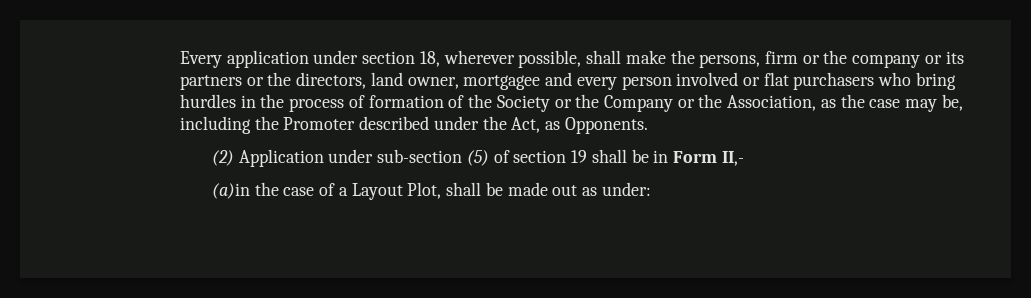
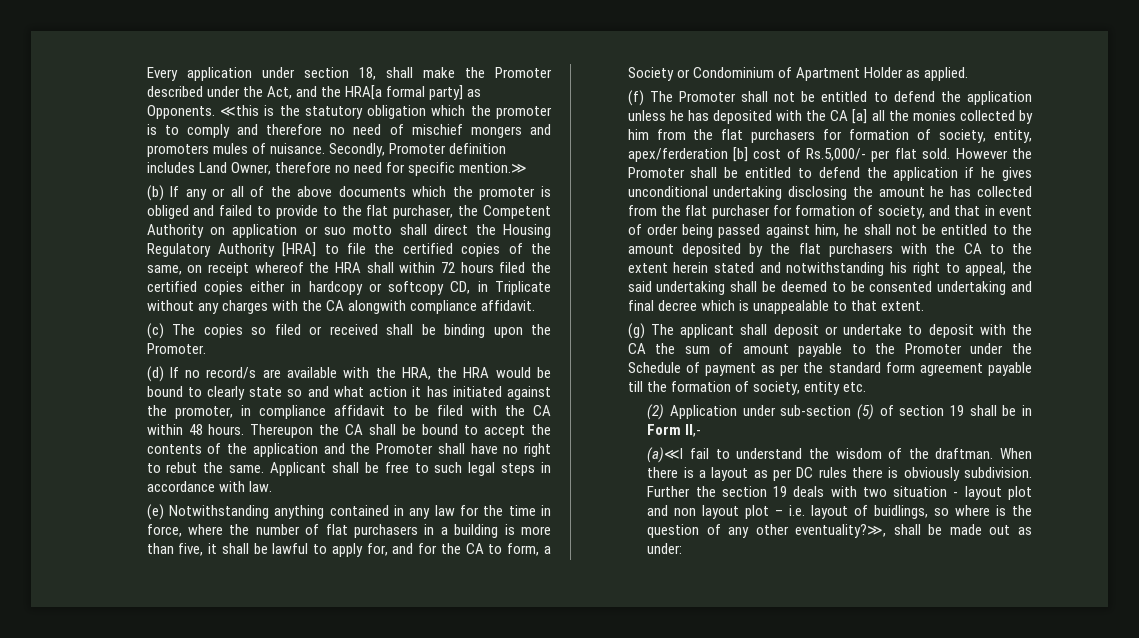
- Every application under section 18, wherever possible, shall make the persons, firm or the company or its partners or the directors, land owner, mortgagee and every person involved or flat purchasers who bring hurdles in the process of formation of the Society or the Company or the Association, as the case may be, including the Promoter described under the Act, as Opponents.
+ Every application under section 18, shall make the Promoter described under the Act, and the HRA[a formal party] as Opponents. ≪this is the statutory obligation which the promoter is to comply and therefore no need of mischief mongers and promoters mules of nuisance. Secondly, Promoter definition includes Land Owner, therefore no need for specific mention.≫
+ (b) If any or all of the above documents which the promoter is obliged and failed to provide to the flat purchaser, the Competent Authority on application or suo motto shall direct the Housing Regulatory Authority [HRA] to file the certified copies of the same, on receipt whereof the HRA shall within 72 hours filed the certified copies either in hardcopy or softcopy CD, in Triplicate without any charges with the CA alongwith compliance affidavit.
+ (c) The copies so filed or received shall be binding upon the Promoter.
+ (d) If no record/s are available with the HRA, the HRA would be bound to clearly state so and what action it has initiated against the promoter, in compliance affidavit to be filed with the CA within 48 hours. Thereupon the CA shall be bound to accept the contents of the application and the Promoter shall have no right to rebut the same. Applicant shall be free to such legal steps in accordance with law.
+ (e) Notwithstanding anything contained in any law for the time in force, where the number of flat purchasers in a building is more than five, it shall be lawful to apply for, and for the CA to form, a Society or Condominium of Apartment Holder as applied.
+ (f) The Promoter shall not be entitled to defend the application unless he has deposited with the CA [a] all the monies collected by him from the flat purchasers for formation of society, entity, apex/ferderation [b] cost of Rs.5,000/- per flat sold. However the Promoter shall be entitled to defend the application if he gives unconditional undertaking disclosing the amount he has collected from the flat purchaser for formation of society, and that in event of order being passed against him, he shall not be entitled to the amount deposited by the flat purchasers with the CA to the extent herein stated and notwithstanding his right to appeal, the said undertaking shall be deemed to be consented undertaking and final decree which is unappealable to that extent.
+ (g) The applicant shall deposit or undertake to deposit with the CA the sum of amount payable to the Promoter under the Schedule of payment as per the standard form agreement payable till the formation of society, entity etc.
- (a)in the case of a Layout Plot, shall be made out as under:
+ (a)≪I fail to understand the wisdom of the draftman. When there is a layout as per DC rules there is obviously subdivision. Further the section 19 deals with two situation - layout plot and non layout plot – i.e. layout of buidlings, so where is the question of any other eventuality?≫, shall be made out as under:

